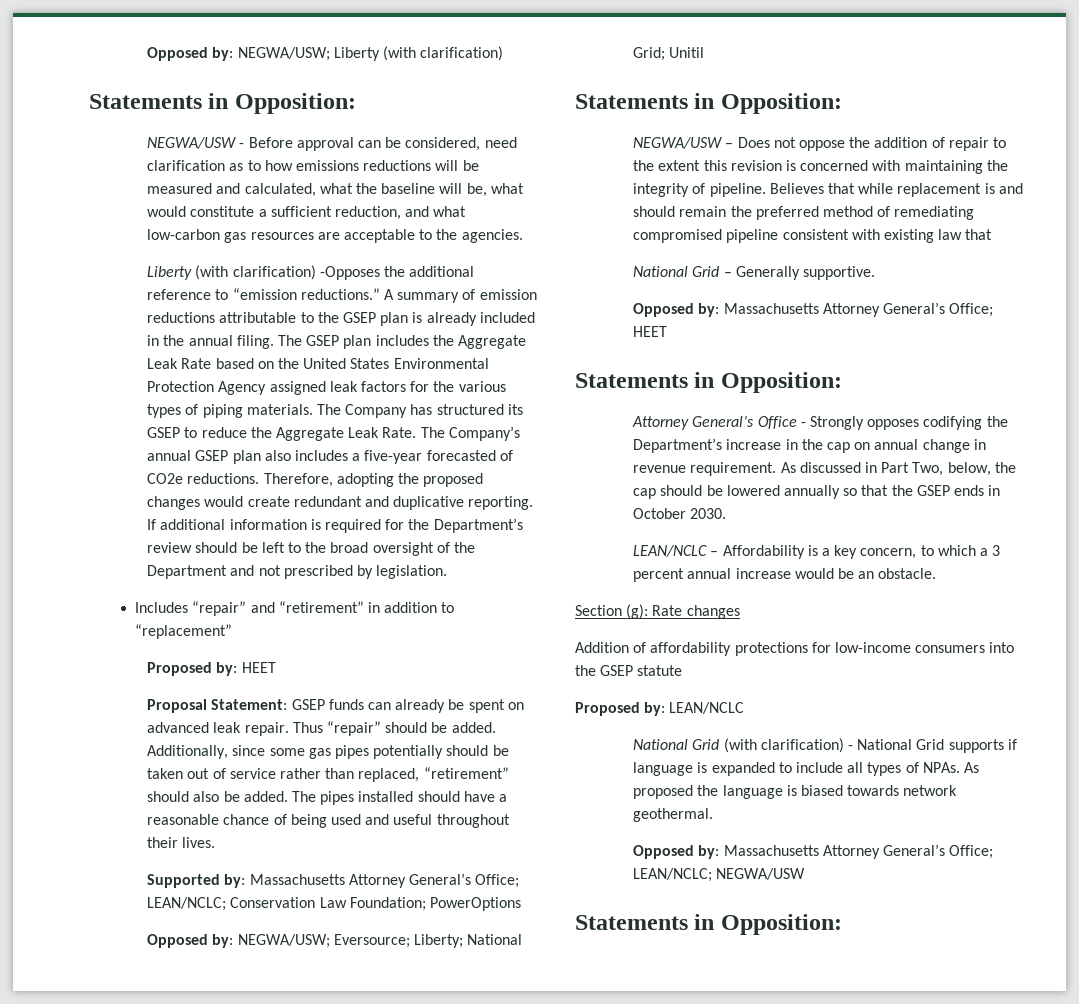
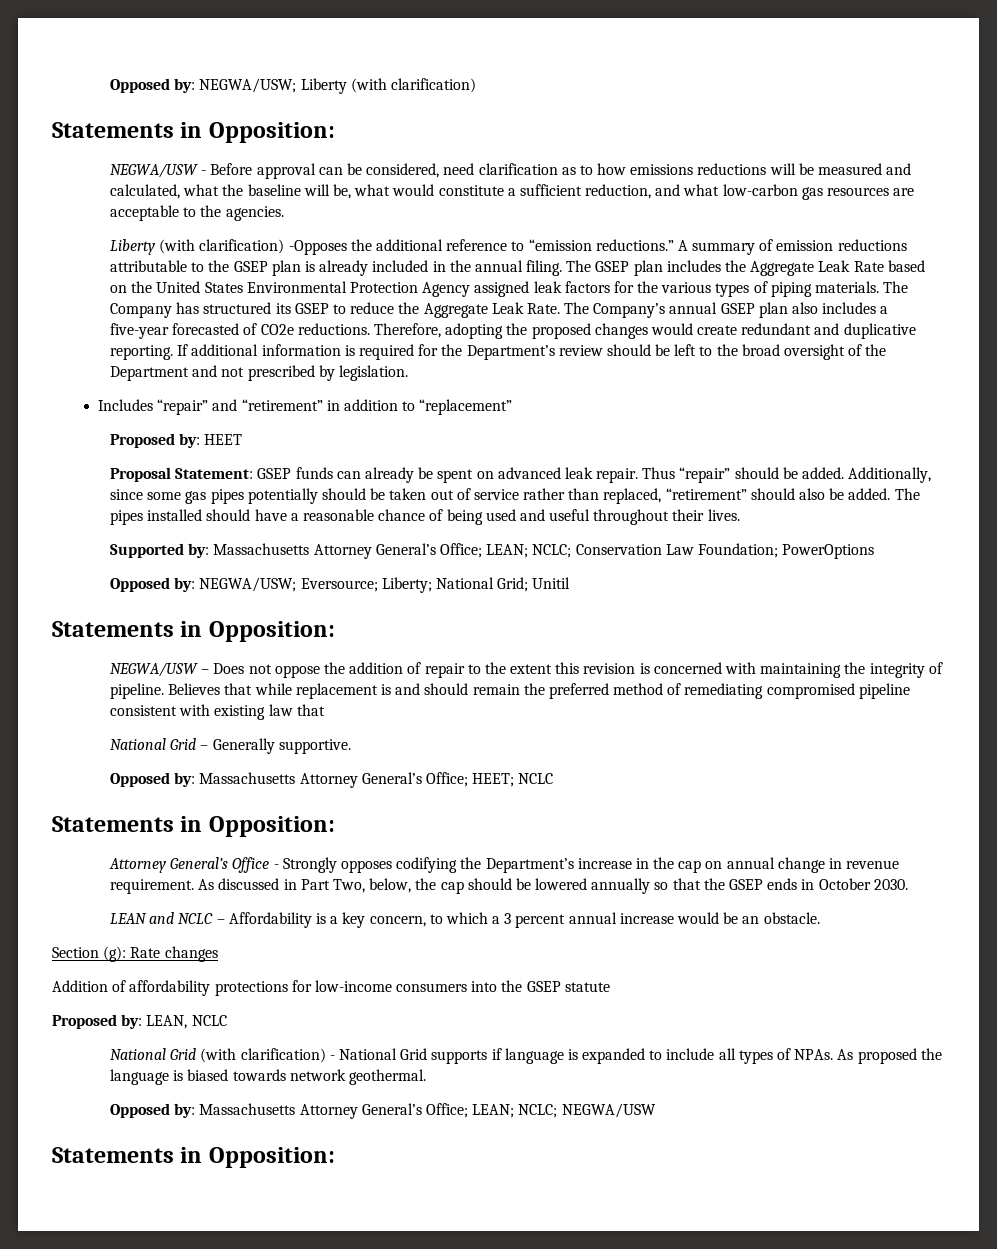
- Supported by: Massachusetts Attorney General’s Office; LEAN/NCLC; Conservation Law Foundation; PowerOptions
+ Supported by: Massachusetts Attorney General’s Office; LEAN; NCLC; Conservation Law Foundation; PowerOptions
- Opposed by: Massachusetts Attorney General’s Office; HEET
+ Opposed by: Massachusetts Attorney General’s Office; HEET; NCLC
- LEAN/NCLC – Affordability is a key concern, to which a 3 percent annual increase would be an obstacle.
+ LEAN and NCLC – Affordability is a key concern, to which a 3 percent annual increase would be an obstacle.
- Proposed by: LEAN/NCLC
+ Proposed by: LEAN, NCLC
- Opposed by: Massachusetts Attorney General’s Office; LEAN/NCLC; NEGWA/USW
+ Opposed by: Massachusetts Attorney General’s Office; LEAN; NCLC; NEGWA/USW

